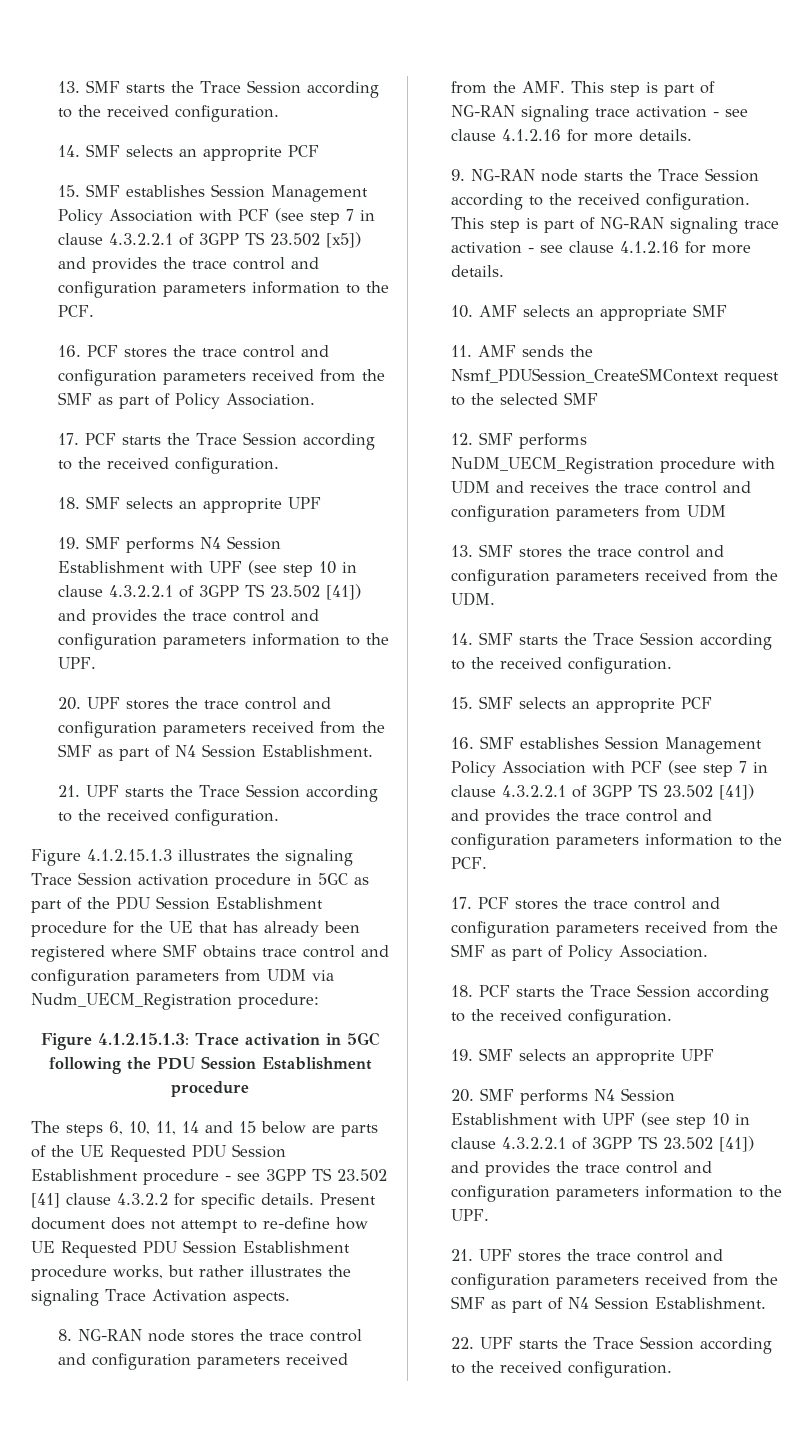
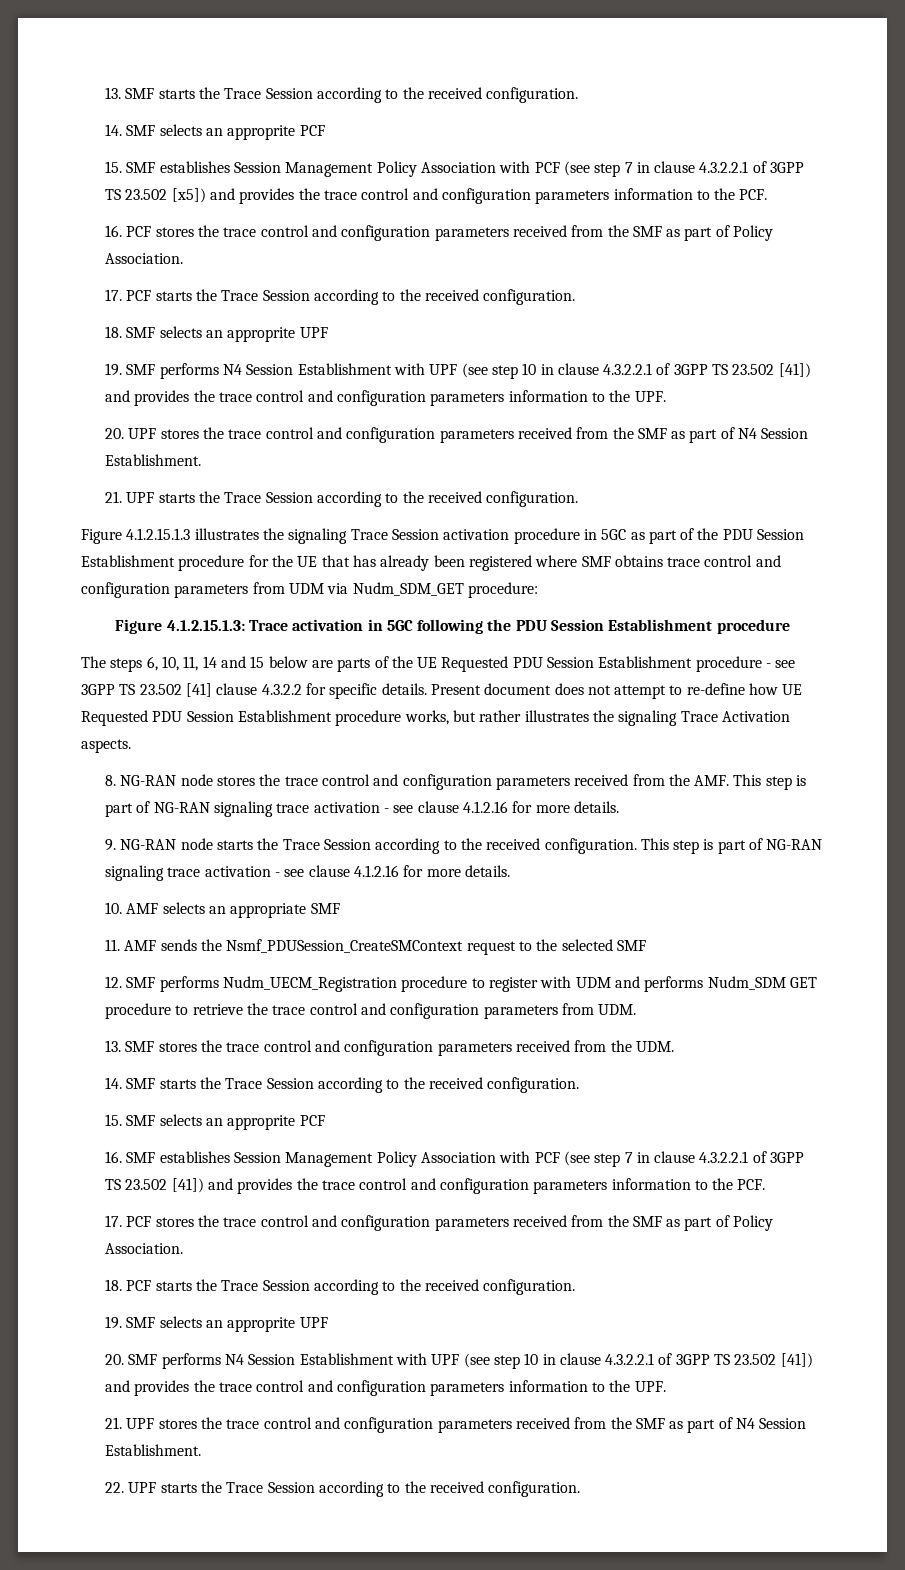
- Figure 4.1.2.15.1.3 illustrates the signaling Trace Session activation procedure in 5GC as part of the PDU Session Establishment procedure for the UE that has already been registered where SMF obtains trace control and configuration parameters from UDM via Nudm_UECM_Registration procedure:
+ Figure 4.1.2.15.1.3 illustrates the signaling Trace Session activation procedure in 5GC as part of the PDU Session Establishment procedure for the UE that has already been registered where SMF obtains trace control and configuration parameters from UDM via Nudm_SDM_GET procedure:
- 12. SMF performs NuDM_UECM_Registration procedure with UDM and receives the trace control and configuration parameters from UDM
+ 12. SMF performs Nudm_UECM_Registration procedure to register with UDM and performs Nudm_SDM GET procedure to retrieve the trace control and configuration parameters from UDM.

